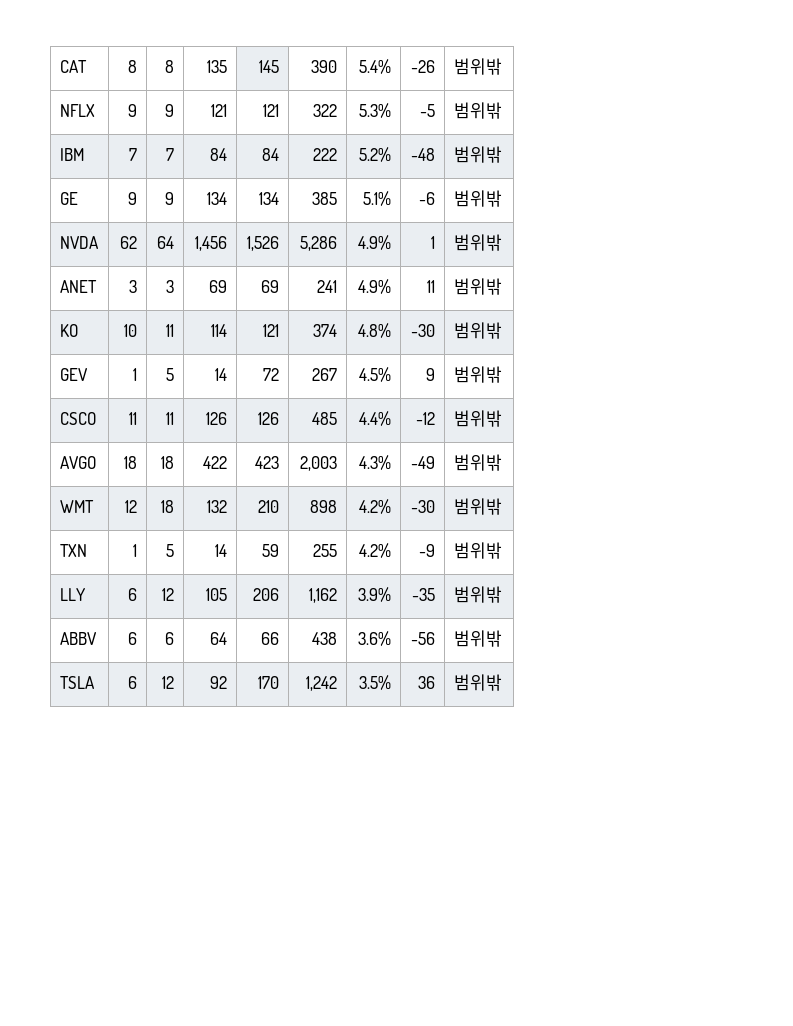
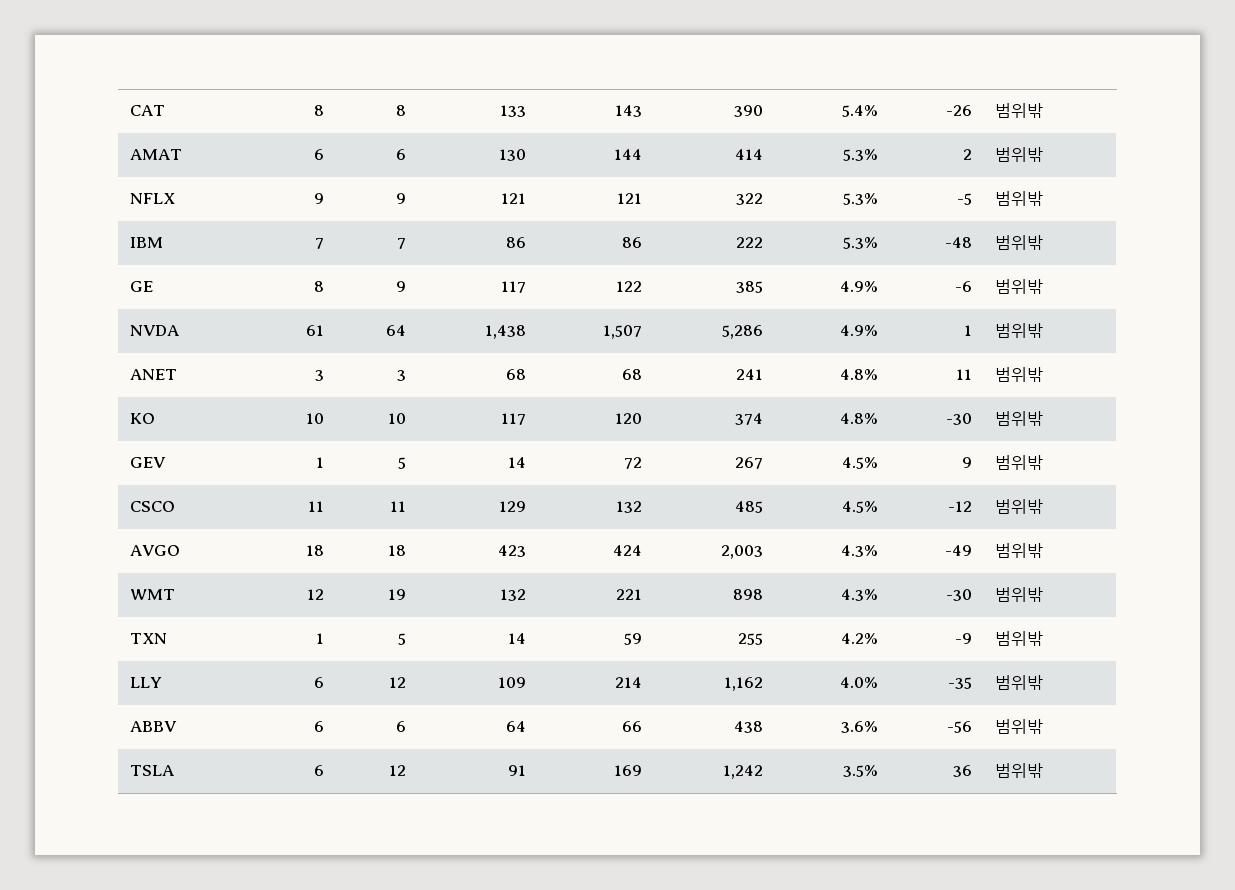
- CAT | 8 | 8 | 135 | 145 | 390 | 5.4% | -26 | 범위밖
+ CAT | 8 | 8 | 133 | 143 | 390 | 5.4% | -26 | 범위밖
+ AMAT | 6 | 6 | 130 | 144 | 414 | 5.3% | 2 | 범위밖
- IBM | 7 | 7 | 84 | 84 | 222 | 5.2% | -48 | 범위밖
+ IBM | 7 | 7 | 86 | 86 | 222 | 5.3% | -48 | 범위밖
- GE | 9 | 9 | 134 | 134 | 385 | 5.1% | -6 | 범위밖
+ GE | 8 | 9 | 117 | 122 | 385 | 4.9% | -6 | 범위밖
- NVDA | 62 | 64 | 1,456 | 1,526 | 5,286 | 4.9% | 1 | 범위밖
+ NVDA | 61 | 64 | 1,438 | 1,507 | 5,286 | 4.9% | 1 | 범위밖
- ANET | 3 | 3 | 69 | 69 | 241 | 4.9% | 11 | 범위밖
+ ANET | 3 | 3 | 68 | 68 | 241 | 4.8% | 11 | 범위밖
- KO | 10 | 11 | 114 | 121 | 374 | 4.8% | -30 | 범위밖
+ KO | 10 | 10 | 117 | 120 | 374 | 4.8% | -30 | 범위밖
- CSCO | 11 | 11 | 126 | 126 | 485 | 4.4% | -12 | 범위밖
+ CSCO | 11 | 11 | 129 | 132 | 485 | 4.5% | -12 | 범위밖
- AVGO | 18 | 18 | 422 | 423 | 2,003 | 4.3% | -49 | 범위밖
+ AVGO | 18 | 18 | 423 | 424 | 2,003 | 4.3% | -49 | 범위밖
- WMT | 12 | 18 | 132 | 210 | 898 | 4.2% | -30 | 범위밖
+ WMT | 12 | 19 | 132 | 221 | 898 | 4.3% | -30 | 범위밖
- LLY | 6 | 12 | 105 | 206 | 1,162 | 3.9% | -35 | 범위밖
+ LLY | 6 | 12 | 109 | 214 | 1,162 | 4.0% | -35 | 범위밖
- TSLA | 6 | 12 | 92 | 170 | 1,242 | 3.5% | 36 | 범위밖
+ TSLA | 6 | 12 | 91 | 169 | 1,242 | 3.5% | 36 | 범위밖

